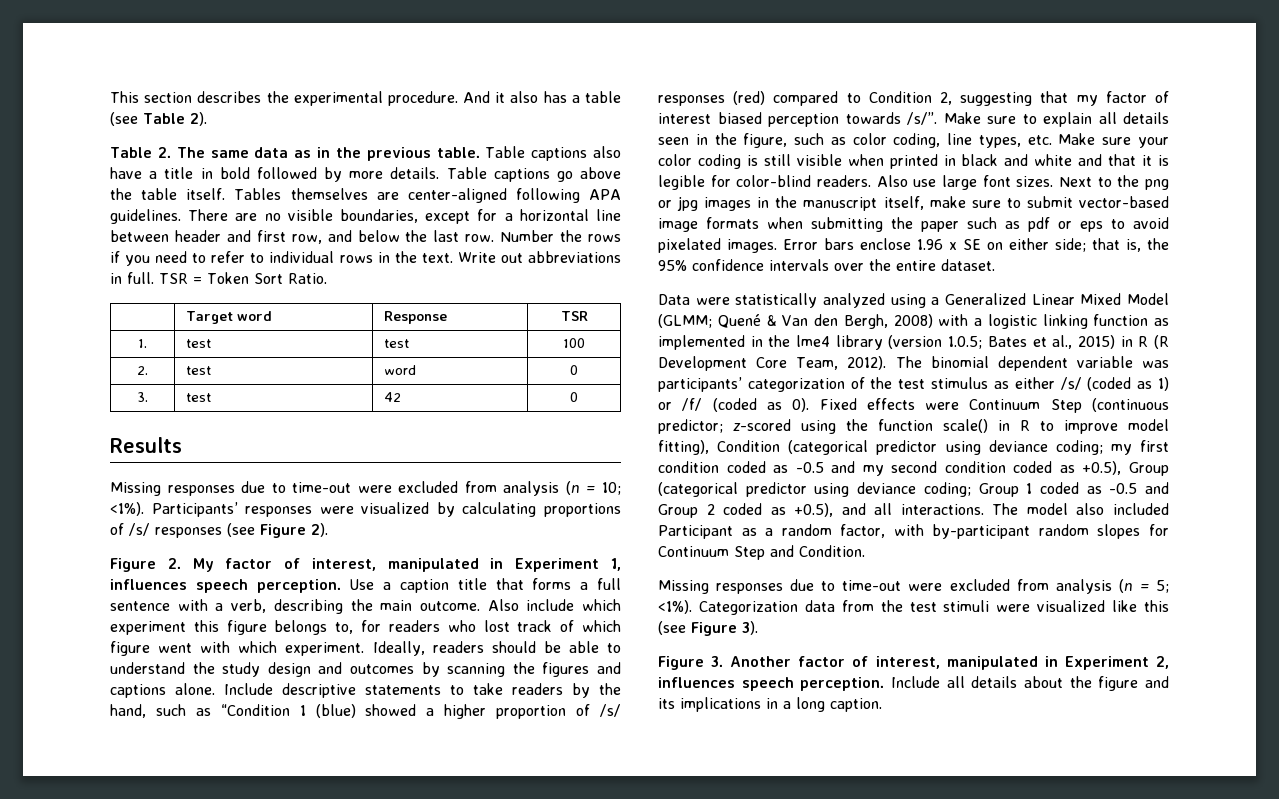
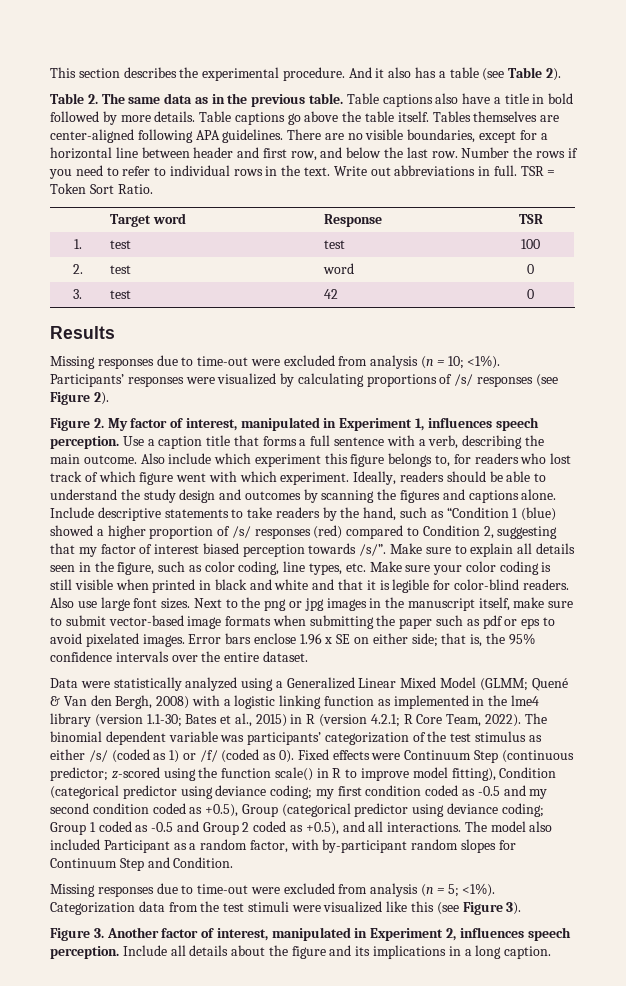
- Data were statistically analyzed using a Generalized Linear Mixed Model (GLMM; Quené & Van den Bergh, 2008) with a logistic linking function as implemented in the lme4 library (version 1.0.5; Bates et al., 2015) in R (R Development Core Team, 2012).
+ Data were statistically analyzed using a Generalized Linear Mixed Model (GLMM; Quené & Van den Bergh, 2008) with a logistic linking function as implemented in the lme4 library (version 1.1-30; Bates et al., 2015) in R (version 4.2.1; R Core Team, 2022).

